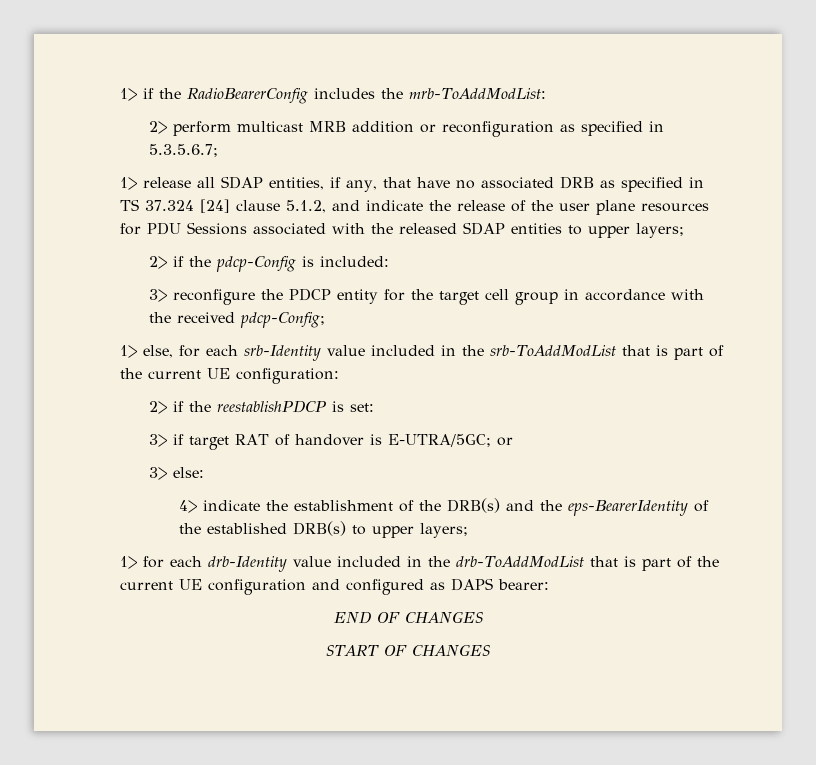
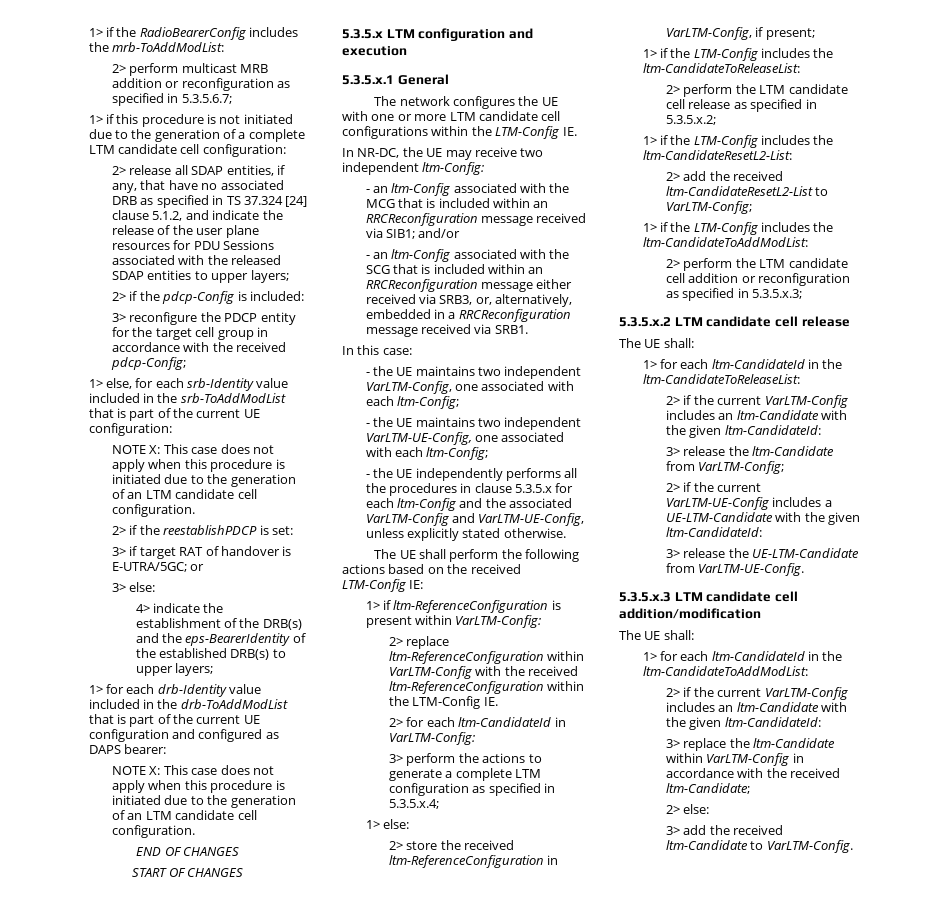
- 1> release all SDAP entities, if any, that have no associated DRB as specified in TS 37.324 [24] clause 5.1.2, and indicate the release of the user plane resources for PDU Sessions associated with the released SDAP entities to upper layers;
+ 1> if this procedure is not initiated due to the generation of a complete LTM candidate cell configuration:
+ 2> release all SDAP entities, if any, that have no associated DRB as specified in TS 37.324 [24] clause 5.1.2, and indicate the release of the user plane resources for PDU Sessions associated with the released SDAP entities to upper layers;
  1> else, for each srb-Identity value included in the srb-ToAddModList that is part of the current UE configuration:
+ NOTE X: This case does not apply when this procedure is initiated due to the generation of an LTM candidate cell configuration.
  1> for each drb-Identity value included in the drb-ToAddModList that is part of the current UE configuration and configured as DAPS bearer:
+ NOTE X: This case does not apply when this procedure is initiated due to the generation of an LTM candidate cell configuration.
+ 5.3.5.x LTM configuration and execution
+ 5.3.5.x.1 General
+ The network configures the UE with one or more LTM candidate cell configurations within the LTM-Config IE.
+ In NR-DC, the UE may receive two independent ltm-Config:
+ - an ltm-Config associated with the MCG that is included within an RRCReconfiguration message received via SIB1; and/or
+ - an ltm-Config associated with the SCG that is included within an RRCReconfiguration message either received via SRB3, or, alternatively, embedded in a RRCReconfiguration message received via SRB1.
+ In this case:
+ - the UE maintains two independent VarLTM-Config, one associated with each ltm-Config;
+ - the UE maintains two independent VarLTM-UE-Config, one associated with each ltm-Config;
+ - the UE independently performs all the procedures in clause 5.3.5.x for each ltm-Config and the associated VarLTM-Config and VarLTM-UE-Config, unless explicitly stated otherwise.
+ The UE shall perform the following actions based on the received LTM-Config IE:
+ 1> if ltm-ReferenceConfiguration is present within VarLTM-Config:
+ 2> replace ltm-ReferenceConfiguration within VarLTM-Config with the received ltm-ReferenceConfiguration within the LTM-Config IE.
+ 2> for each ltm-CandidateId in VarLTM-Config:
+ 3> perform the actions to generate a complete LTM configuration as specified in 5.3.5.x.4;
+ 1> else:
+ 2> store the received ltm-ReferenceConfiguration in VarLTM-Config, if present;
+ 1> if the LTM-Config includes the ltm-CandidateToReleaseList:
+ 2> perform the LTM candidate cell release as specified in 5.3.5.x.2;
+ 1> if the LTM-Config includes the ltm-CandidateResetL2-List:
+ 2> add the received ltm-CandidateResetL2-List to VarLTM-Config;
+ 1> if the LTM-Config includes the ltm-CandidateToAddModList:
+ 2> perform the LTM candidate cell addition or reconfiguration as specified in 5.3.5.x.3;
+ 5.3.5.x.2 LTM candidate cell release
+ The UE shall:
+ 1> for each ltm-CandidateId in the ltm-CandidateToReleaseList:
+ 2> if the current VarLTM-Config includes an ltm-Candidate with the given ltm-CandidateId:
+ 3> release the ltm-Candidate from VarLTM-Config;
+ 2> if the current VarLTM-UE-Config includes a UE-LTM-Candidate with the given ltm-CandidateId:
+ 3> release the UE-LTM-Candidate from VarLTM-UE-Config.
+ 5.3.5.x.3 LTM candidate cell addition/modification
+ The UE shall:
+ 1> for each ltm-CandidateId in the ltm-CandidateToAddModList:
+ 2> if the current VarLTM-Config includes an ltm-Candidate with the given ltm-CandidateId:
+ 3> replace the ltm-Candidate within VarLTM-Config in accordance with the received ltm-Candidate;
+ 2> else:
+ 3> add the received ltm-Candidate to VarLTM-Config.

